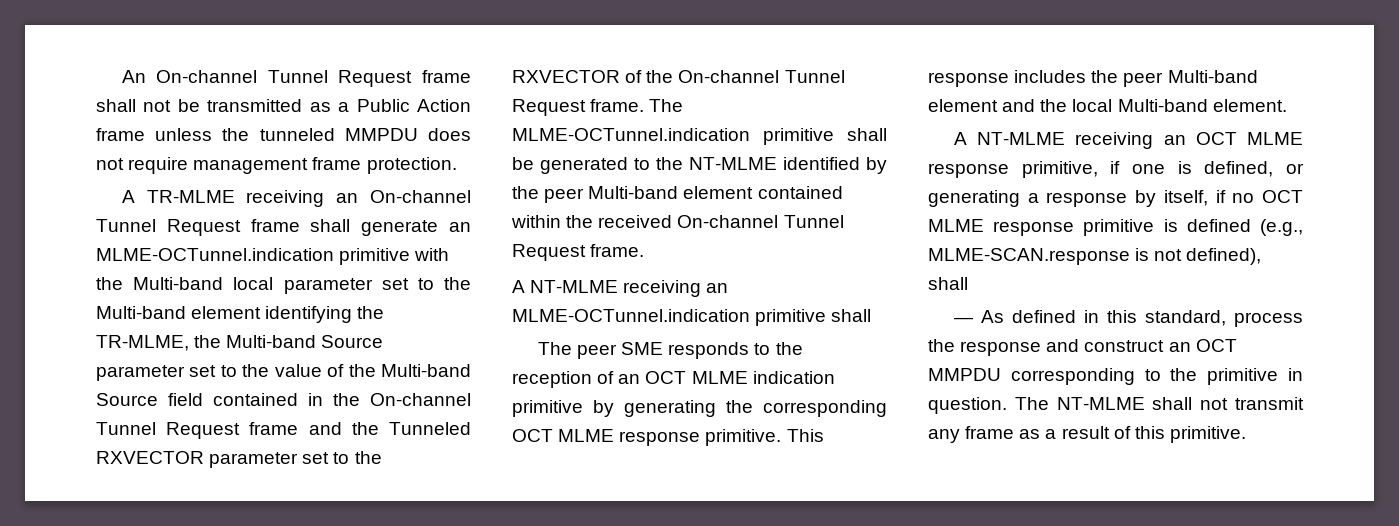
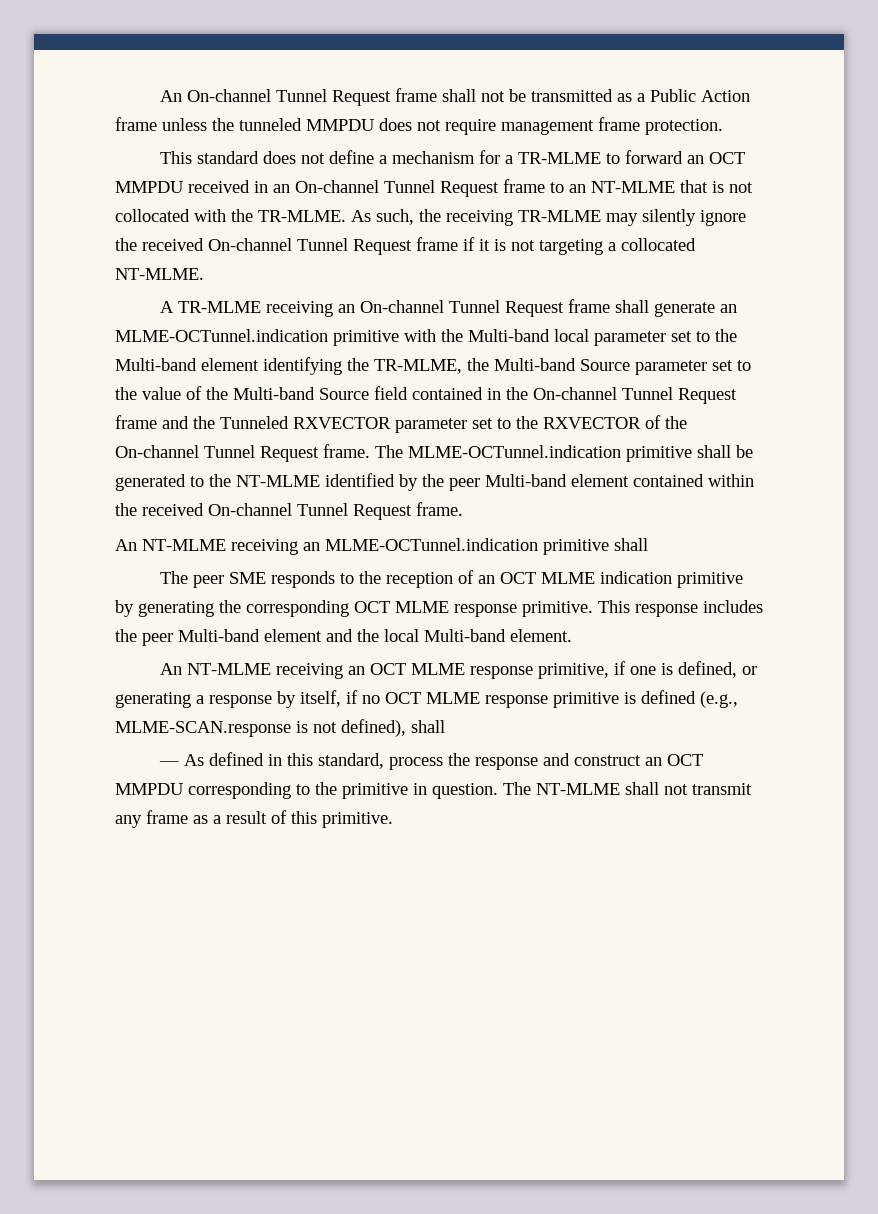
+ This standard does not define a mechanism for a TR-MLME to forward an OCT MMPDU received in an On-channel Tunnel Request frame to an NT-MLME that is not collocated with the TR-MLME. As such, the receiving TR-MLME may silently ignore the received On-channel Tunnel Request frame if it is not targeting a collocated NT-MLME.
- A NT-MLME receiving an MLME-OCTunnel.indication primitive shall
+ An NT-MLME receiving an MLME-OCTunnel.indication primitive shall
- A NT-MLME receiving an OCT MLME response primitive, if one is defined, or generating a response by itself, if no OCT MLME response primitive is defined (e.g., MLME-SCAN.response is not defined), shall
+ An NT-MLME receiving an OCT MLME response primitive, if one is defined, or generating a response by itself, if no OCT MLME response primitive is defined (e.g., MLME-SCAN.response is not defined), shall

